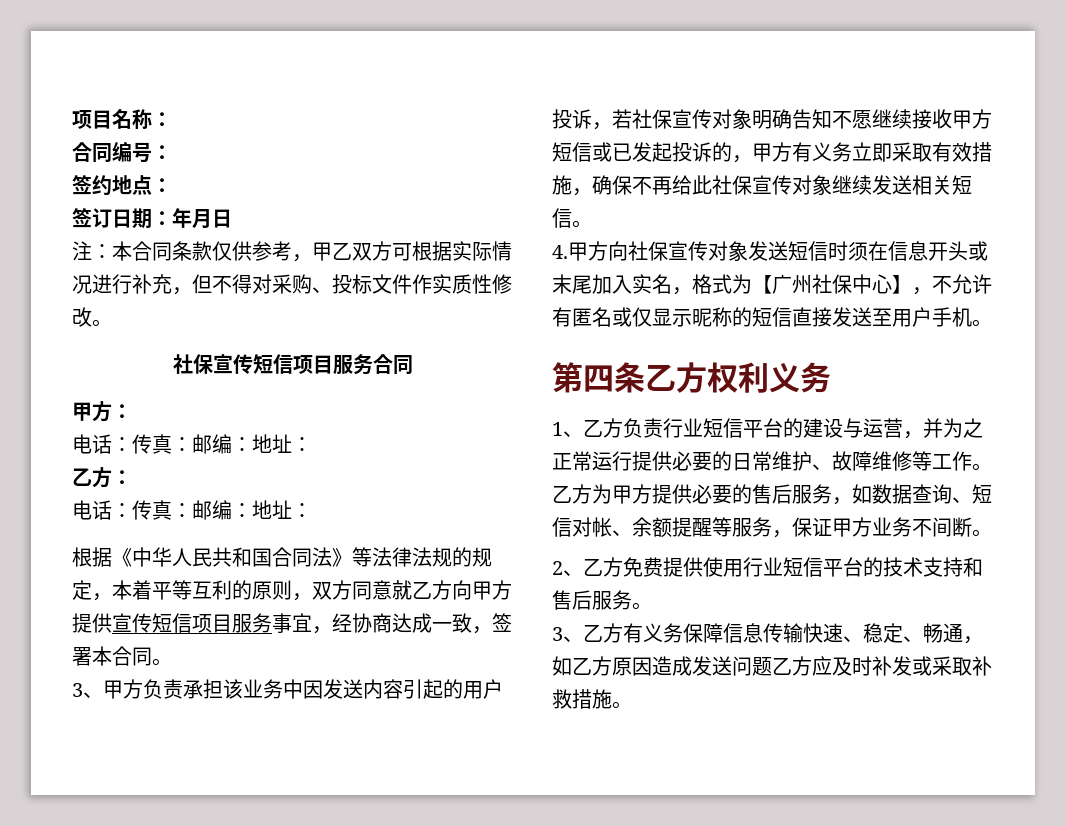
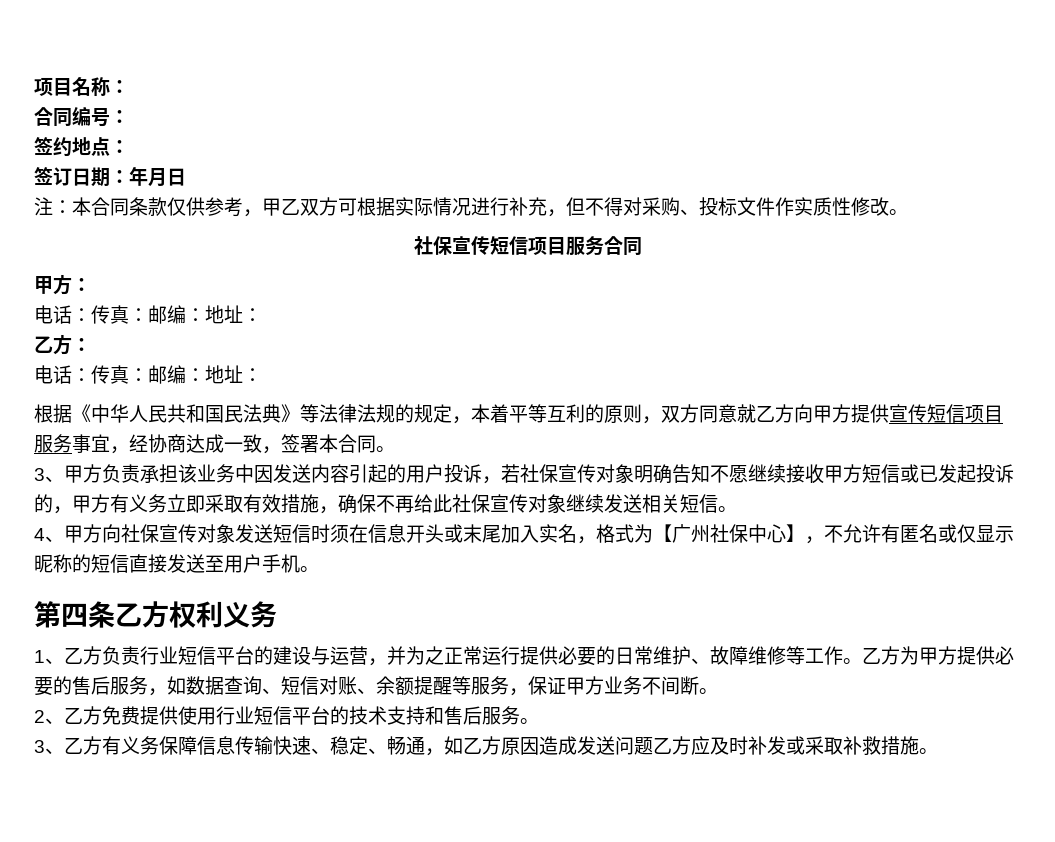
- 根据《中华人民共和国合同法》等法律法规的规定，本着平等互利的原则，双方同意就乙方向甲方提供宣传短信项目服务事宜，经协商达成一致，签署本合同。
+ 根据《中华人民共和国民法典》等法律法规的规定，本着平等互利的原则，双方同意就乙方向甲方提供宣传短信项目服务事宜，经协商达成一致，签署本合同。
- 4.甲方向社保宣传对象发送短信时须在信息开头或末尾加入实名，格式为【广州社保中心】，不允许有匿名或仅显示昵称的短信直接发送至用户手机。
+ 4、甲方向社保宣传对象发送短信时须在信息开头或末尾加入实名，格式为【广州社保中心】，不允许有匿名或仅显示昵称的短信直接发送至用户手机。
- 乙方为甲方提供必要的售后服务，如数据查询、短信对帐、余额提醒等服务，保证甲方业务不间断。
+ 乙方为甲方提供必要的售后服务，如数据查询、短信对账、余额提醒等服务，保证甲方业务不间断。

